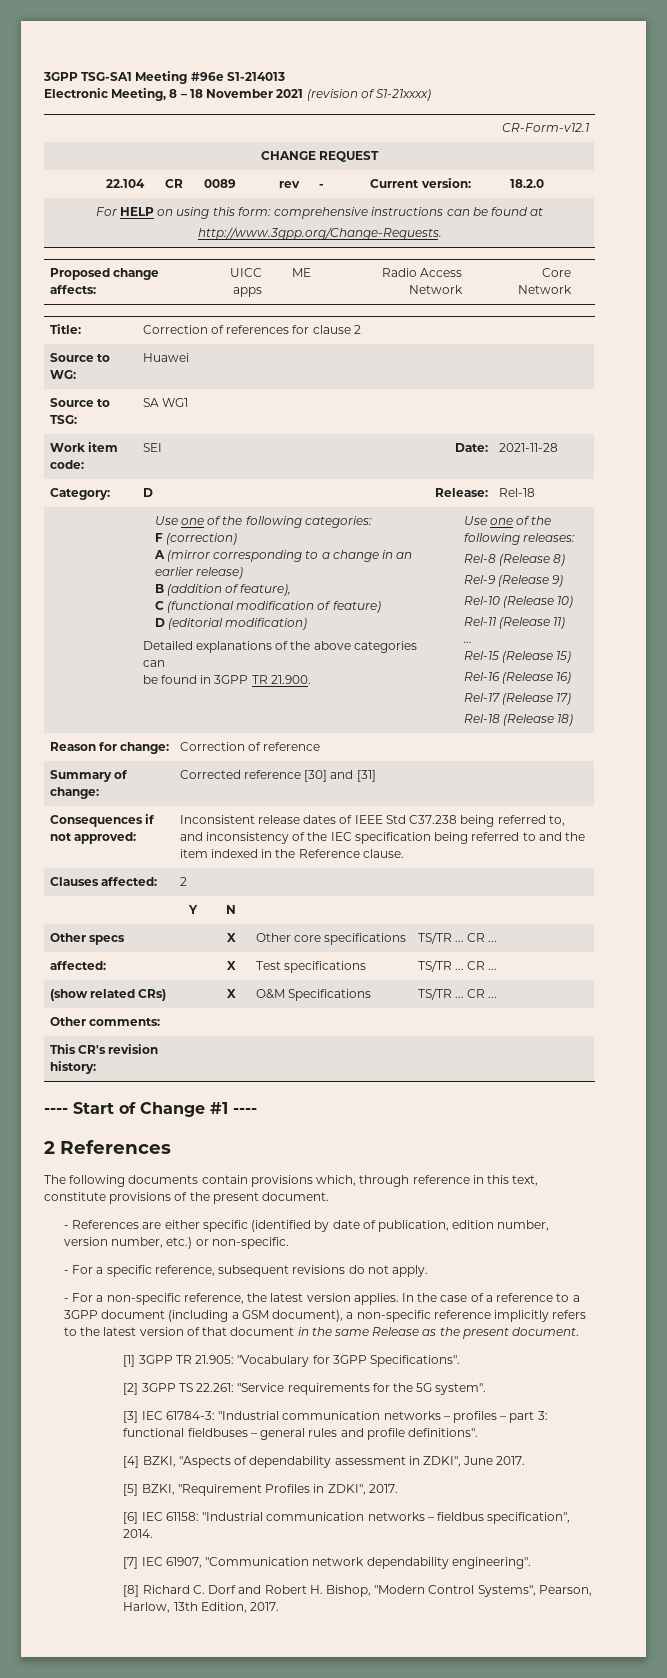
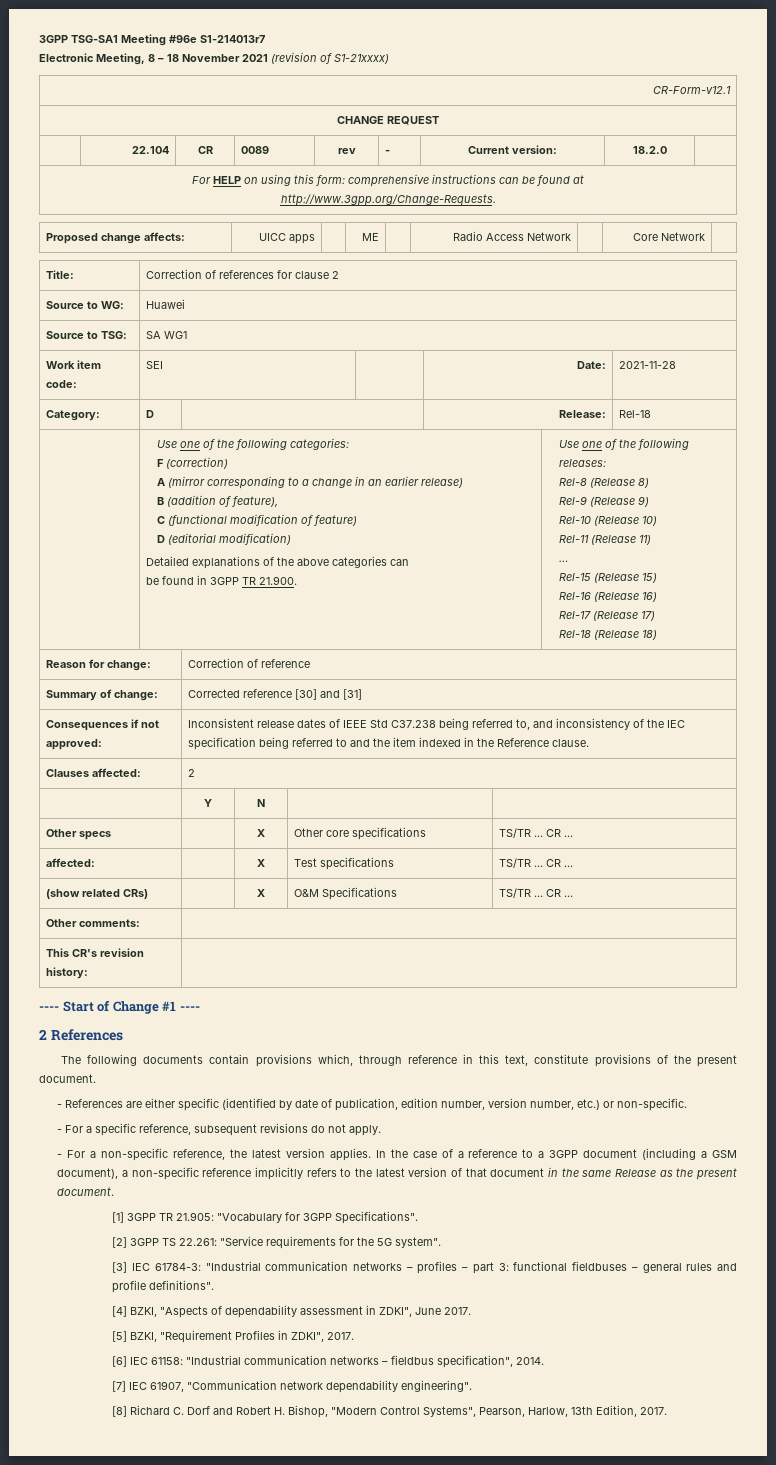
- 3GPP TSG-SA1 Meeting #96e S1-214013
+ 3GPP TSG-SA1 Meeting #96e S1-214013r7

